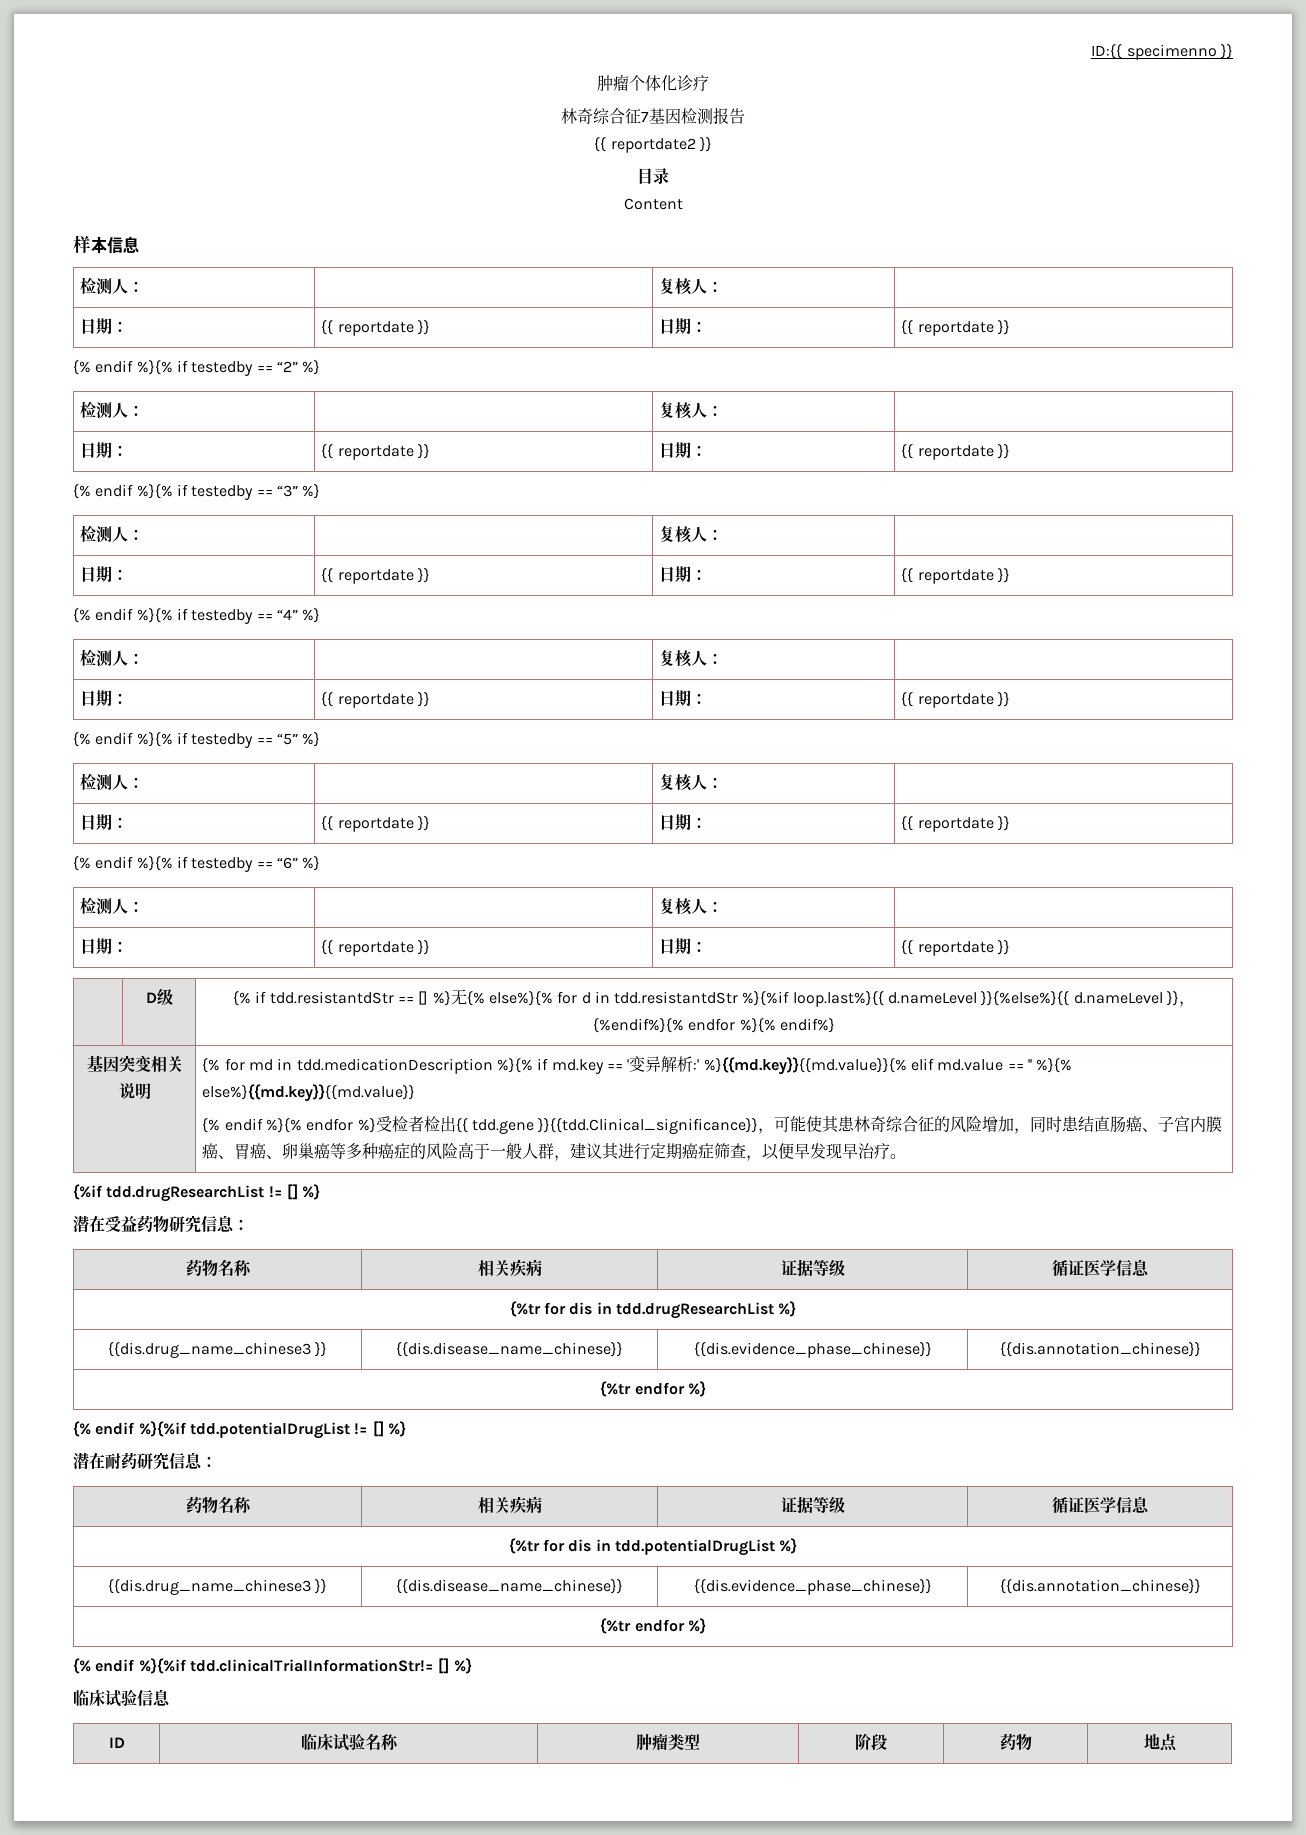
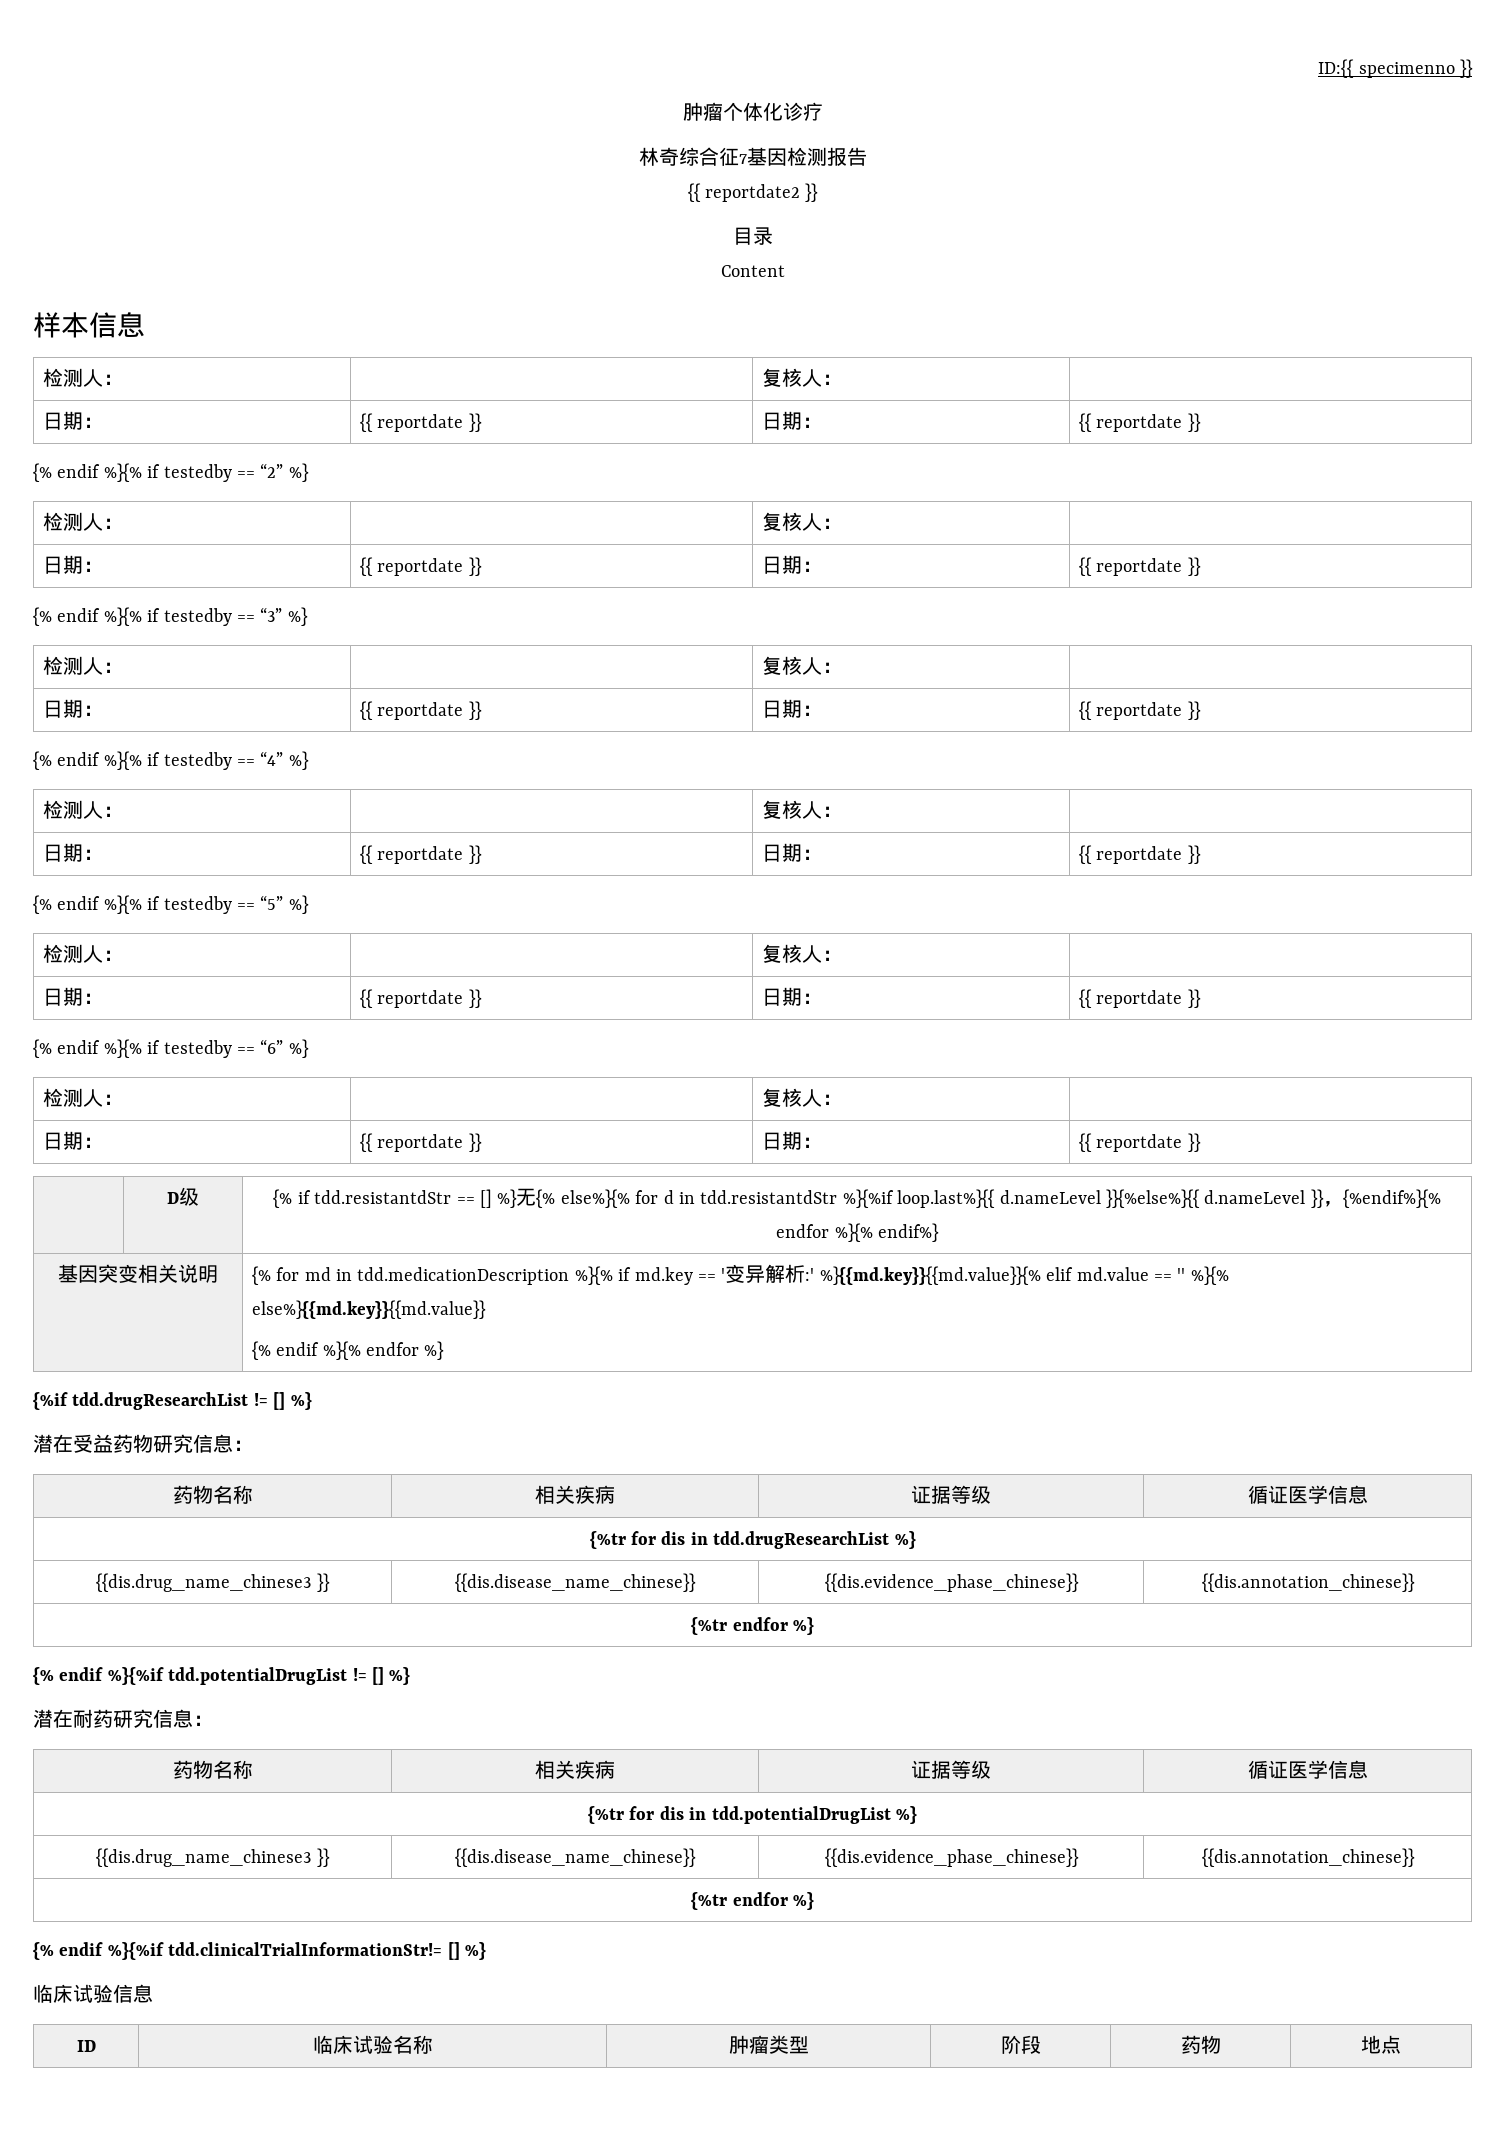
- {% endif %}{% endfor %}受检者检出{{ tdd.gene }}{{tdd.Clinical_significance}}，可能使其患林奇综合征的风险增加，同时患结直肠癌、子宫内膜癌、胃癌、卵巢癌等多种癌症的风险高于一般人群，建议其进行定期癌症筛查，以便早发现早治疗。
+ {% endif %}{% endfor %}

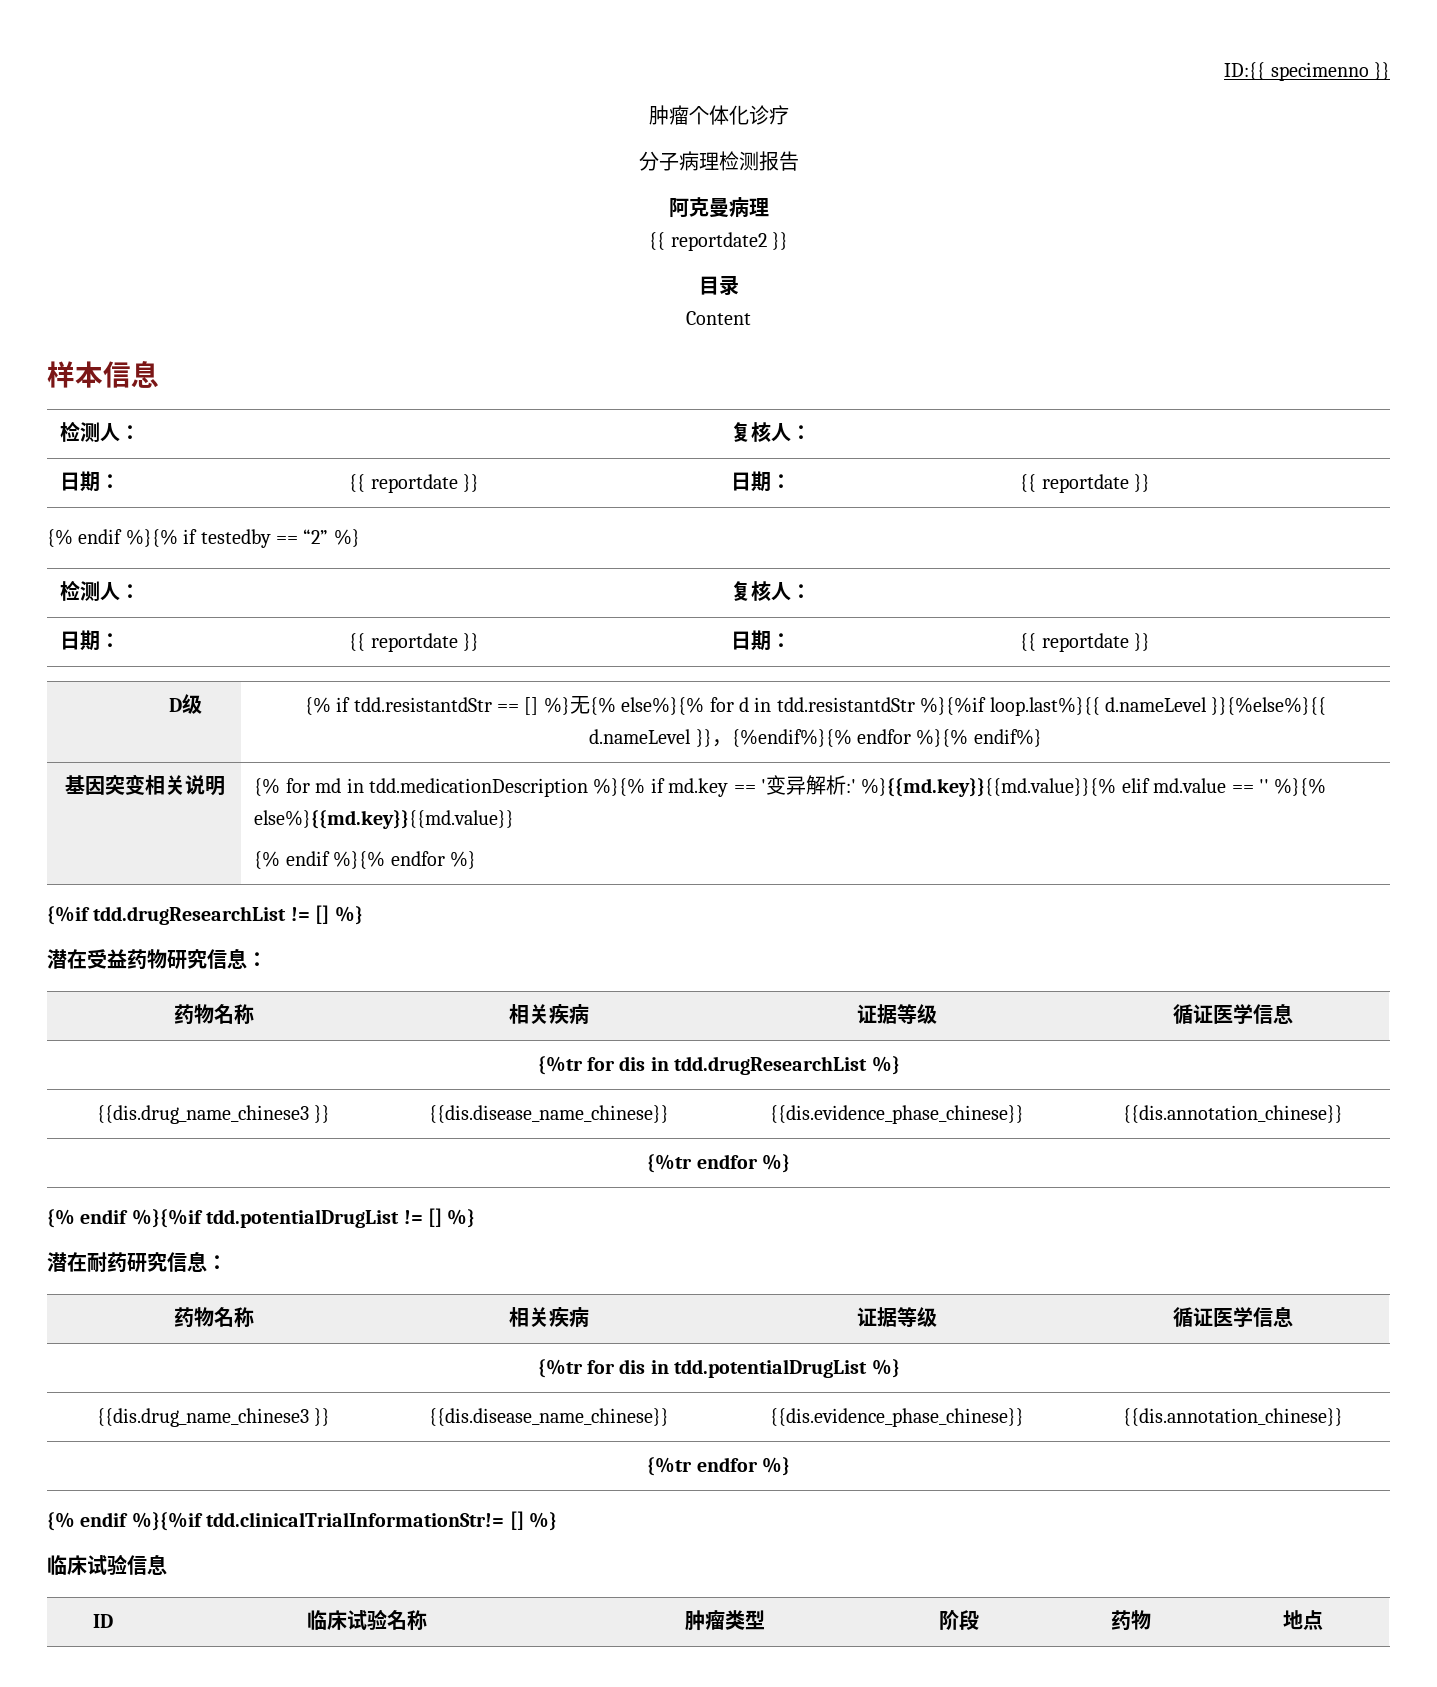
- 林奇综合征7基因检测报告
+ 分子病理检测报告
+ 阿克曼病理
- {% endif %}{% if testedby == “3” %}
- 检测人： | | 复核人： |
- 日期： | {{ reportdate }} | 日期： | {{ reportdate }}
- {% endif %}{% if testedby == “4” %}
- 检测人： | | 复核人： |
- 日期： | {{ reportdate }} | 日期： | {{ reportdate }}
- {% endif %}{% if testedby == “5” %}
- 检测人： | | 复核人： |
- 日期： | {{ reportdate }} | 日期： | {{ reportdate }}
- {% endif %}{% if testedby == “6” %}
- 检测人： | | 复核人： |
- 日期： | {{ reportdate }} | 日期： | {{ reportdate }}

